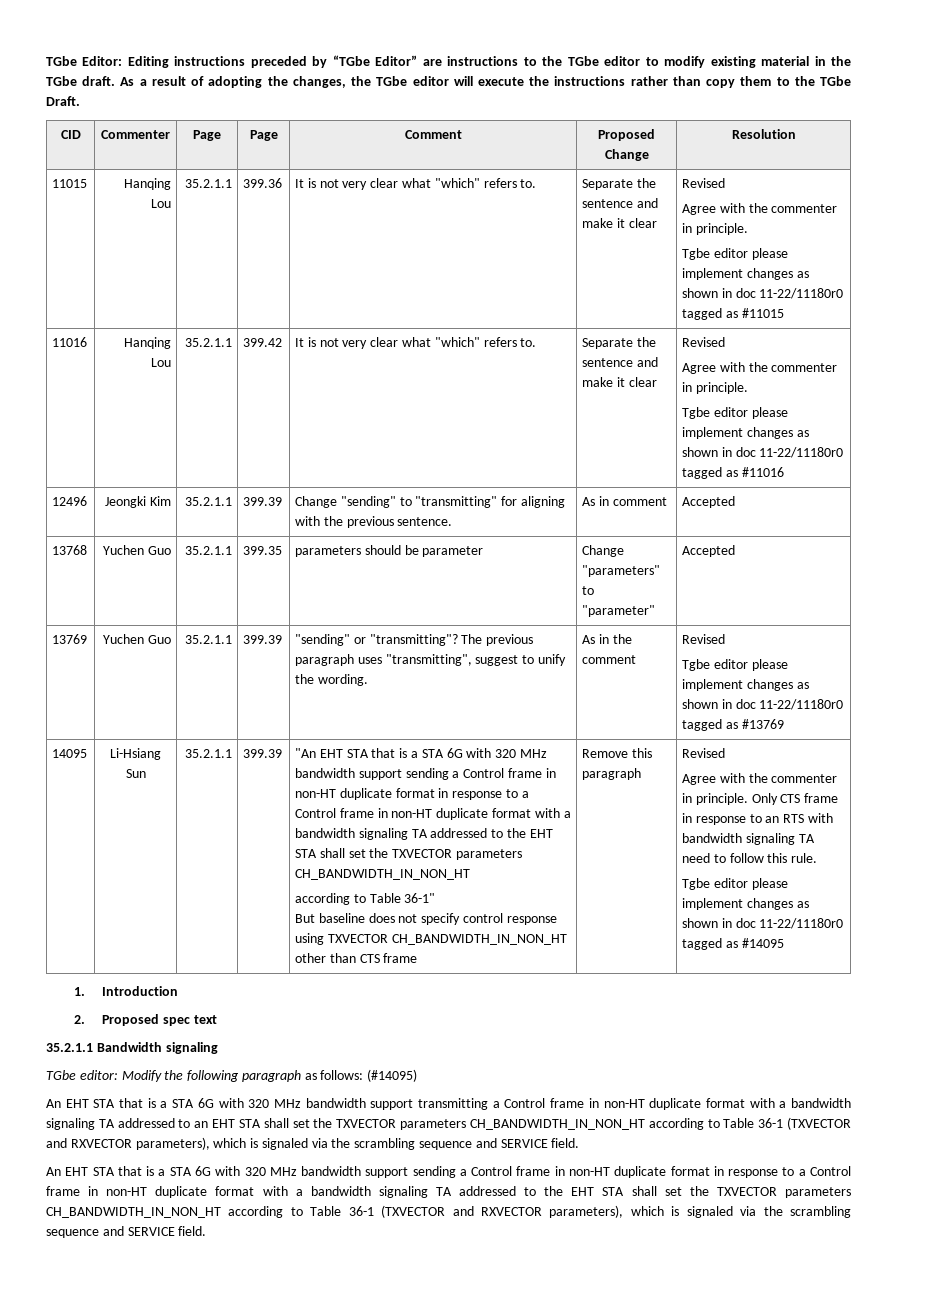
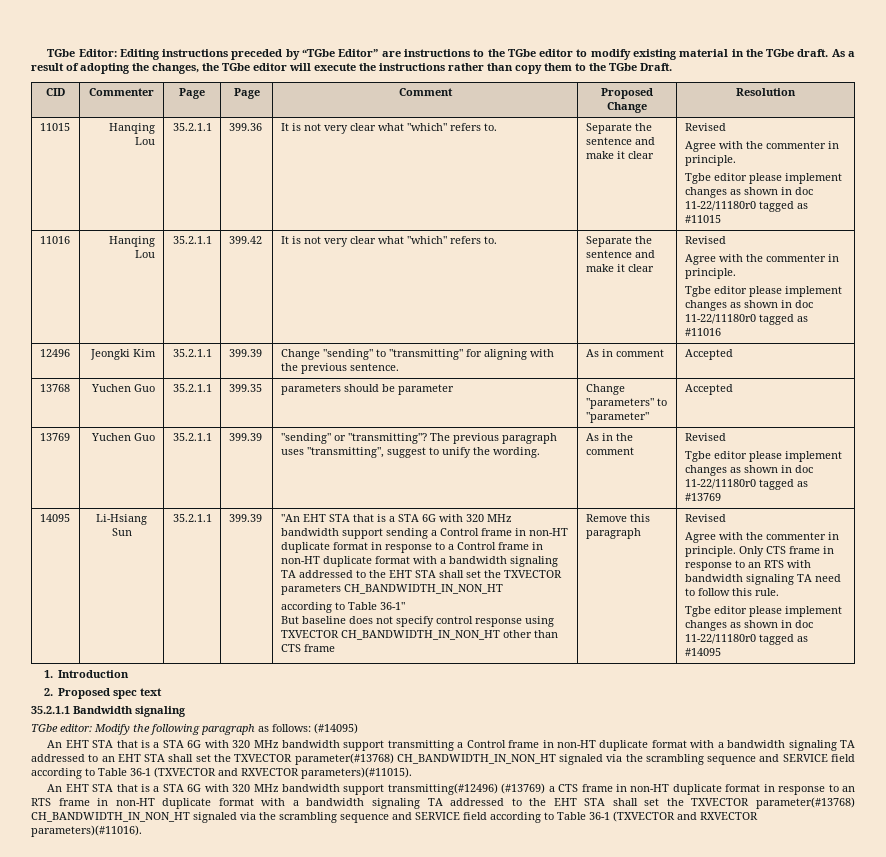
- An EHT STA that is a STA 6G with 320 MHz bandwidth support transmitting a Control frame in non-HT duplicate format with a bandwidth signaling TA addressed to an EHT STA shall set the TXVECTOR parameters CH_BANDWIDTH_IN_NON_HT according to Table 36-1 (TXVECTOR and RXVECTOR parameters), which is signaled via the scrambling sequence and SERVICE field.
+ An EHT STA that is a STA 6G with 320 MHz bandwidth support transmitting a Control frame in non-HT duplicate format with a bandwidth signaling TA addressed to an EHT STA shall set the TXVECTOR parameter(#13768) CH_BANDWIDTH_IN_NON_HT signaled via the scrambling sequence and SERVICE field according to Table 36-1 (TXVECTOR and RXVECTOR parameters)(#11015).
- An EHT STA that is a STA 6G with 320 MHz bandwidth support sending a Control frame in non-HT duplicate format in response to a Control frame in non-HT duplicate format with a bandwidth signaling TA addressed to the EHT STA shall set the TXVECTOR parameters CH_BANDWIDTH_IN_NON_HT according to Table 36-1 (TXVECTOR and RXVECTOR parameters), which is signaled via the scrambling sequence and SERVICE field.
+ An EHT STA that is a STA 6G with 320 MHz bandwidth support transmitting(#12496) (#13769) a CTS frame in non-HT duplicate format in response to an RTS frame in non-HT duplicate format with a bandwidth signaling TA addressed to the EHT STA shall set the TXVECTOR parameter(#13768) CH_BANDWIDTH_IN_NON_HT signaled via the scrambling sequence and SERVICE field according to Table 36-1 (TXVECTOR and RXVECTOR parameters)(#11016).

